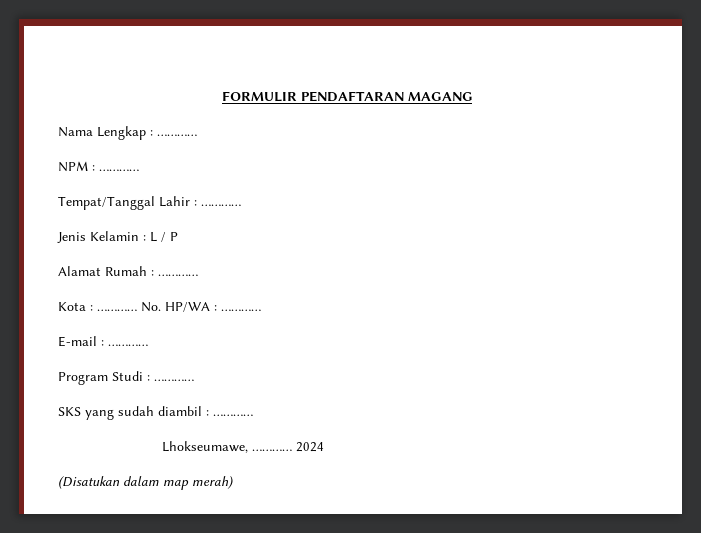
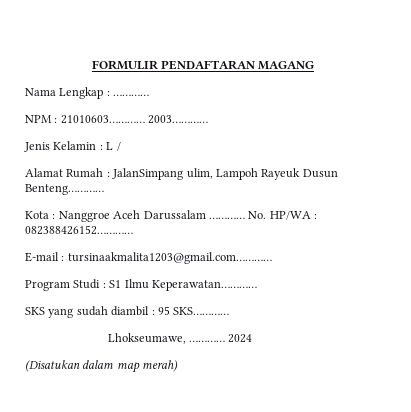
- NPM : …………
- Tempat/Tanggal Lahir : …………
+ NPM : 21010603………… 2003…………
- Jenis Kelamin : L / P
+ Jenis Kelamin : L /
- Alamat Rumah : …………
+ Alamat Rumah : JalanSimpang ulim, Lampoh Rayeuk Dusun Benteng…………
- Kota : …………
+ Kota : Nanggroe Aceh Darussalam …………
- No. HP/WA : …………
+ No. HP/WA : 082388426152…………
- E-mail : …………
+ E-mail : tursinaakmalita1203@gmail.com…………
- Program Studi : …………
+ Program Studi : S1 Ilmu Keperawatan…………
- SKS yang sudah diambil : …………
+ SKS yang sudah diambil : 95 SKS…………

